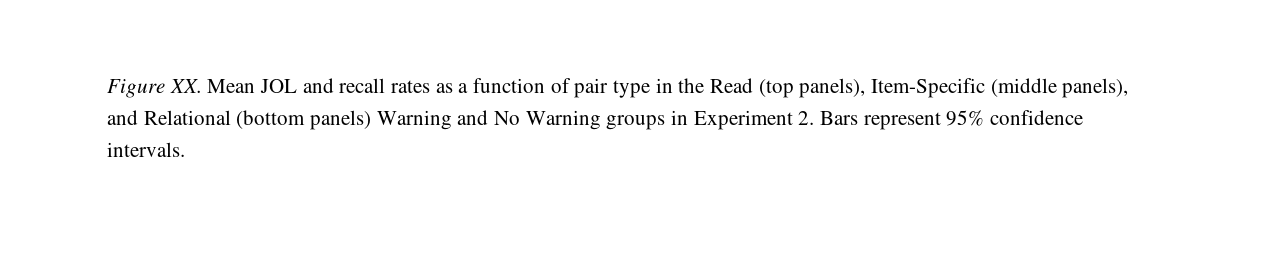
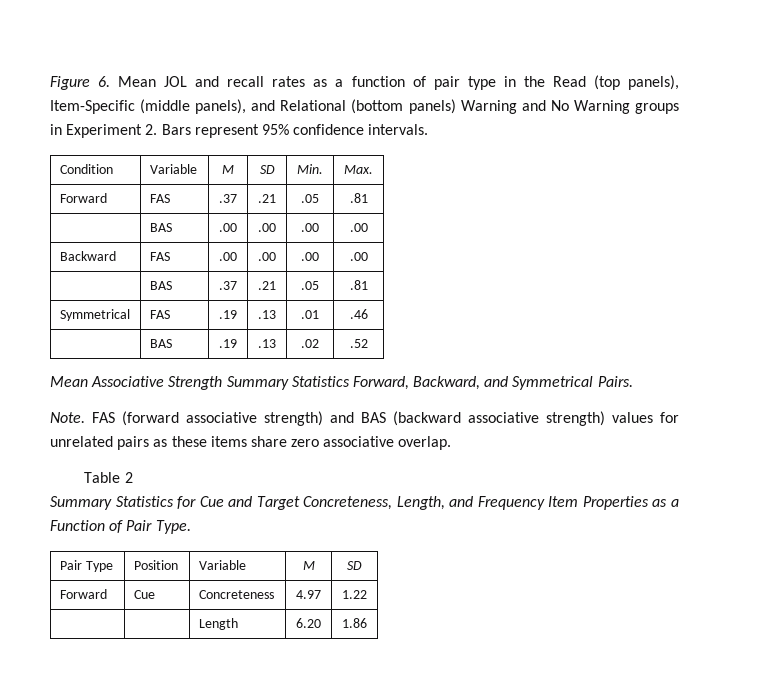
- Figure XX. Mean JOL and recall rates as a function of pair type in the Read (top panels), Item-Specific (middle panels), and Relational (bottom panels) Warning and No Warning groups in Experiment 2. Bars represent 95% confidence intervals.
+ Figure 6. Mean JOL and recall rates as a function of pair type in the Read (top panels), Item-Specific (middle panels), and Relational (bottom panels) Warning and No Warning groups in Experiment 2. Bars represent 95% confidence intervals.
+ Condition | Variable | M | SD | Min. | Max.
+ Forward | FAS | .37 | .21 | .05 | .81
+ | BAS | .00 | .00 | .00 | .00
+ Backward | FAS | .00 | .00 | .00 | .00
+ | BAS | .37 | .21 | .05 | .81
+ Symmetrical | FAS | .19 | .13 | .01 | .46
+ | BAS | .19 | .13 | .02 | .52
+ Mean Associative Strength Summary Statistics Forward, Backward, and Symmetrical Pairs.
+ Note. FAS (forward associative strength) and BAS (backward associative strength) values for unrelated pairs as these items share zero associative overlap.
+ Table 2
+ Summary Statistics for Cue and Target Concreteness, Length, and Frequency Item Properties as a Function of Pair Type.
+ Pair Type | Position | Variable | M | SD
+ Forward | Cue | Concreteness | 4.97 | 1.22
+ | | Length | 6.20 | 1.86

